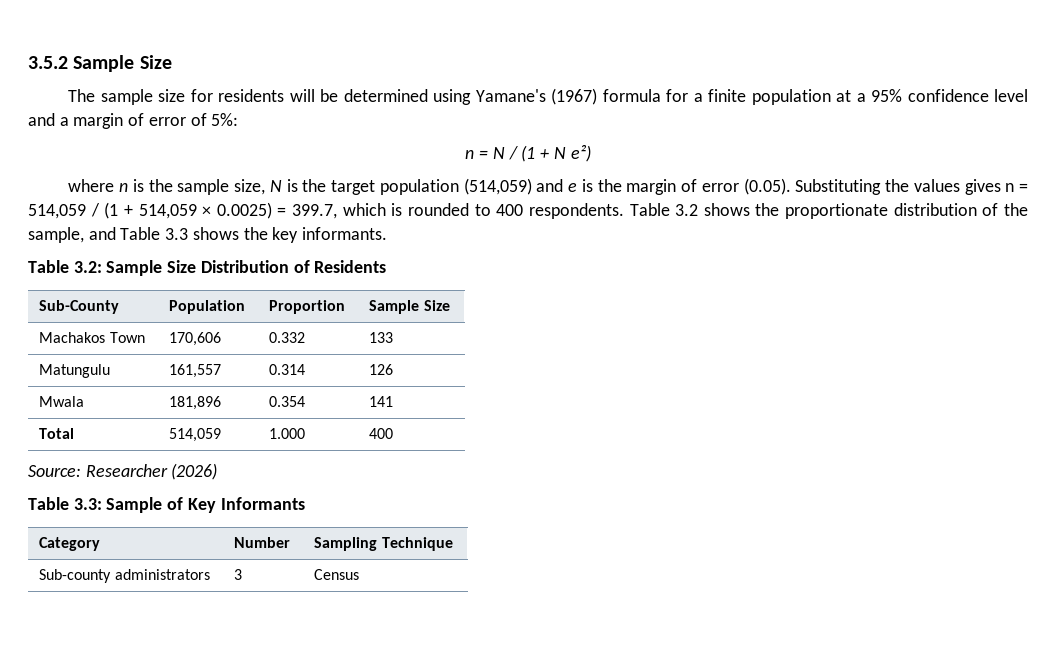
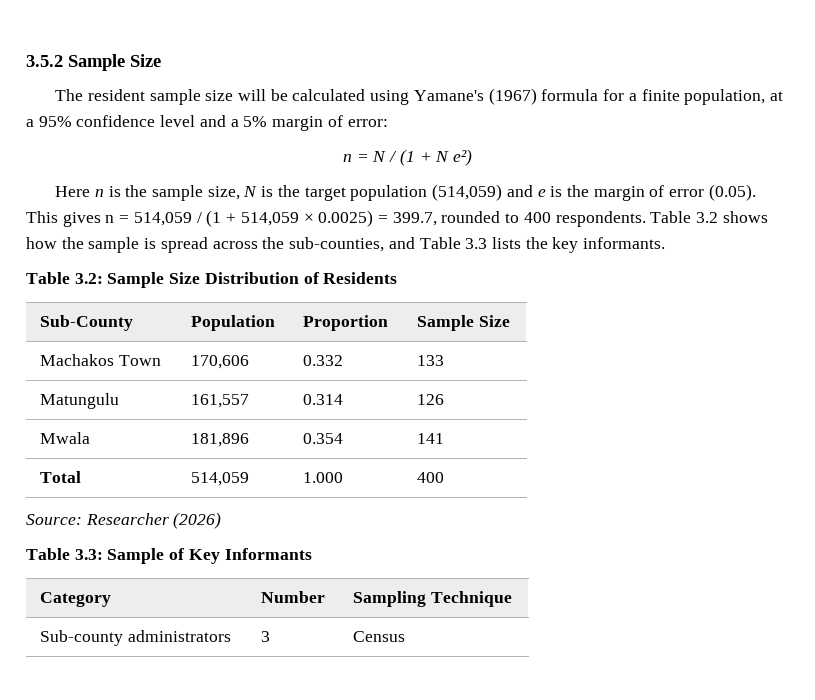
- The sample size for residents will be determined using Yamane's (1967) formula for a finite population at a 95% confidence level and a margin of error of 5%:
+ The resident sample size will be calculated using Yamane's (1967) formula for a finite population, at a 95% confidence level and a 5% margin of error:
- where n is the sample size, N is the target population (514,059) and e is the margin of error (0.05). Substituting the values gives n = 514,059 / (1 + 514,059 × 0.0025) = 399.7, which is rounded to 400 respondents.
+ Here n is the sample size, N is the target population (514,059) and e is the margin of error (0.05). This gives n = 514,059 / (1 + 514,059 × 0.0025) = 399.7, rounded to 400 respondents.
- Table 3.2 shows the proportionate distribution of the sample, and Table 3.3 shows the key informants.
+ Table 3.2 shows how the sample is spread across the sub-counties, and Table 3.3 lists the key informants.

